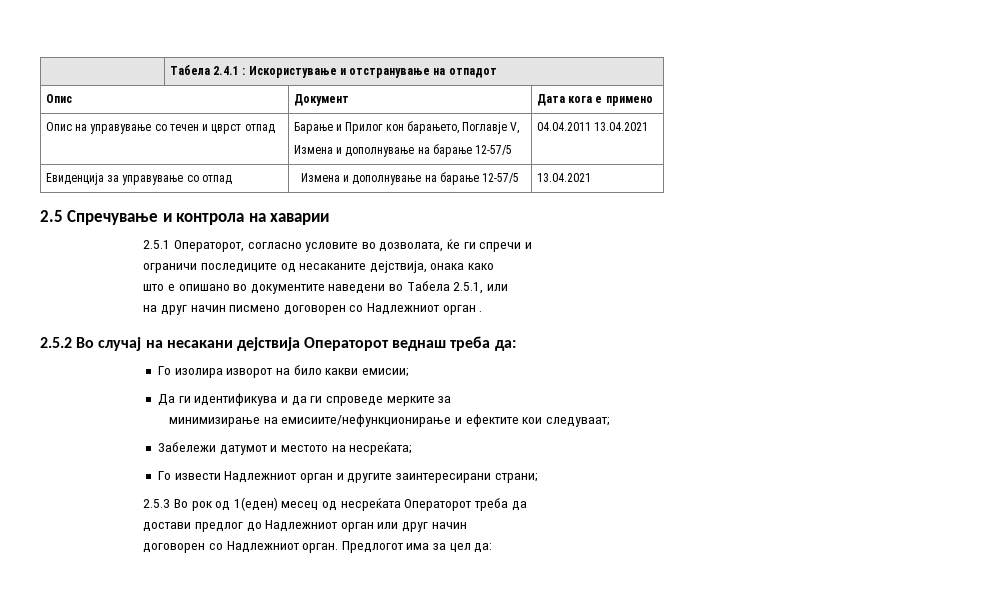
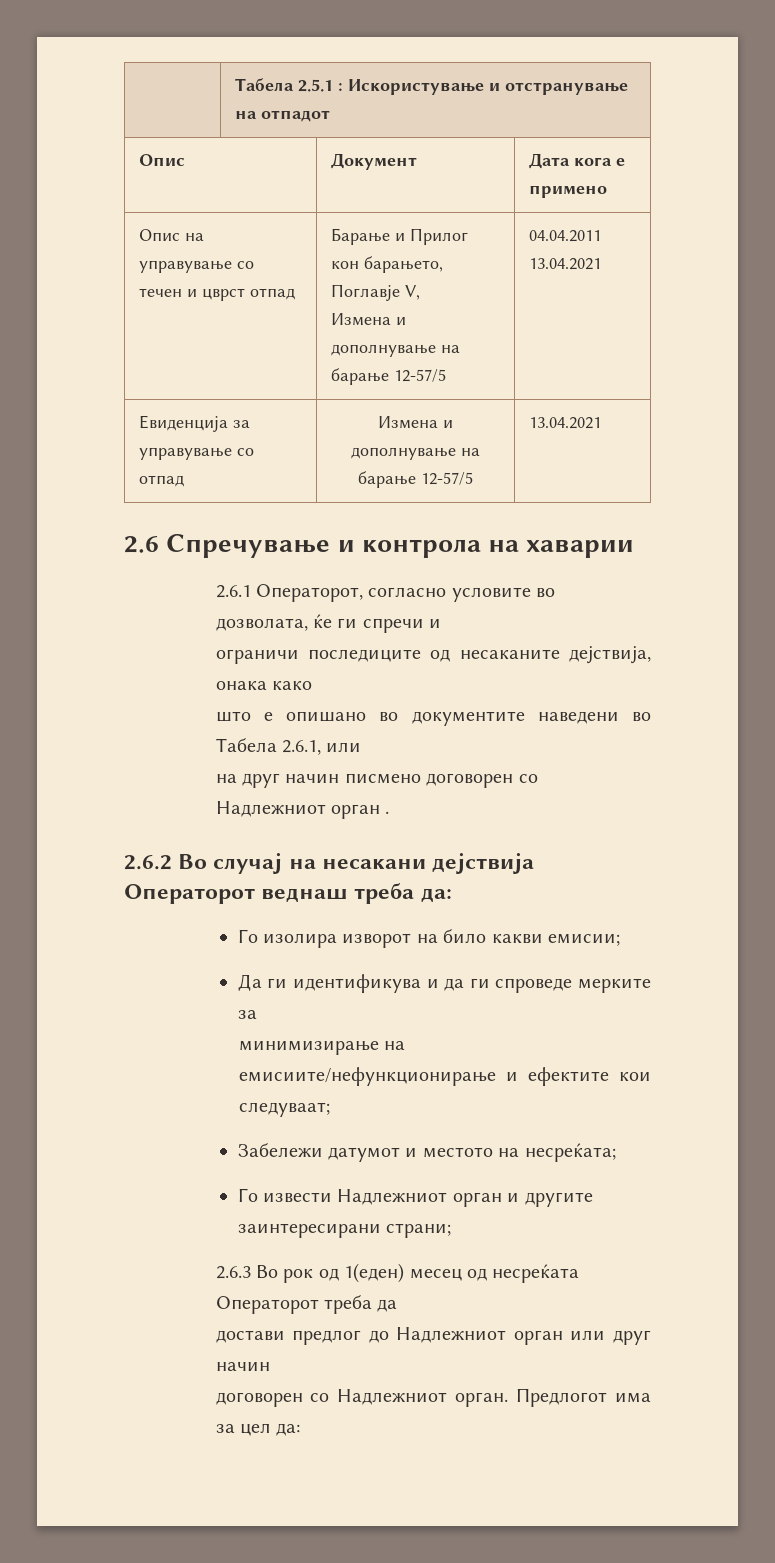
- | Табела 2.4.1 : Искористување и отстранување на отпадот
+ | Табела 2.5.1 : Искористување и отстранување на отпадот
- 2.5 Спречување и контрола на хаварии
+ 2.6 Спречување и контрола на хаварии
- 2.5.1 Операторот, согласно условите во дозволата, ќе ги спречи и
+ 2.6.1 Операторот, согласно условите во дозволата, ќе ги спречи и
- што е опишано во документите наведени во Табела 2.5.1, или
+ што е опишано во документите наведени во Табела 2.6.1, или
- 2.5.2 Во случај на несакани дејствија Операторот веднаш треба да:
+ 2.6.2 Во случај на несакани дејствија Операторот веднаш треба да:
- 2.5.3 Во рок од 1(еден) месец од несреќата Операторот треба да
+ 2.6.3 Во рок од 1(еден) месец од несреќата Операторот треба да

